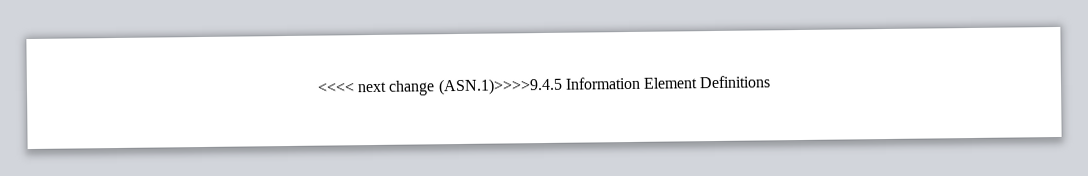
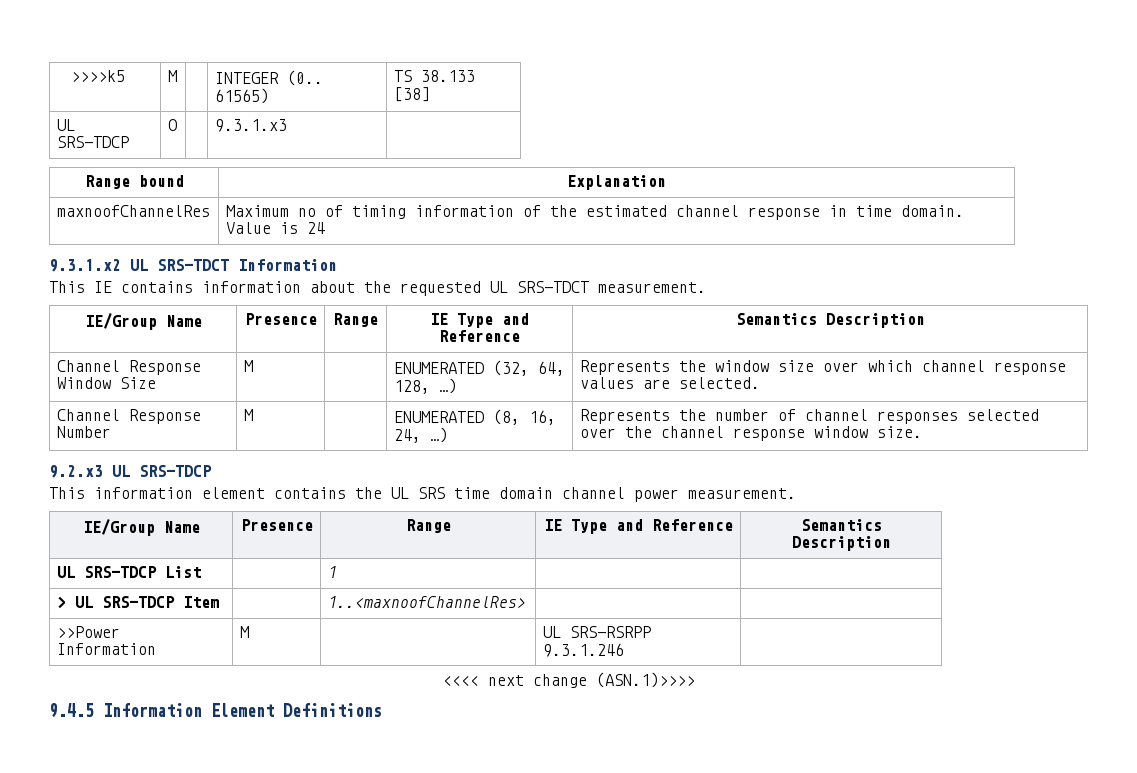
+ >>>>k5 | M | | INTEGER (0.. 61565) | TS 38.133 [38]
+ UL SRS-TDCP | O | | 9.3.1.x3 |
+ Range bound | Explanation
+ maxnoofChannelRes | Maximum no of timing information of the estimated channel response in time domain. Value is 24
+ 9.3.1.x2 UL SRS-TDCT Information
+ This IE contains information about the requested UL SRS-TDCT measurement.
+ IE/Group Name | Presence | Range | IE Type and Reference | Semantics Description
+ Channel Response Window Size | M | | ENUMERATED (32, 64, 128, …) | Represents the window size over which channel response values are selected.
+ Channel Response Number | M | | ENUMERATED (8, 16, 24, …) | Represents the number of channel responses selected over the channel response window size.
+ 9.2.x3 UL SRS-TDCP
+ This information element contains the UL SRS time domain channel power measurement.
+ IE/Group Name | Presence | Range | IE Type and Reference | Semantics Description
+ UL SRS-TDCP List | | 1 | |
+ > UL SRS-TDCP Item | | 1..<maxnoofChannelRes> | |
+ >>Power Information | M | | UL SRS-RSRPP 9.3.1.246 |
- <<<< next change (ASN.1)>>>>9.4.5 Information Element Definitions
+ <<<< next change (ASN.1)>>>>
+ 9.4.5 Information Element Definitions

